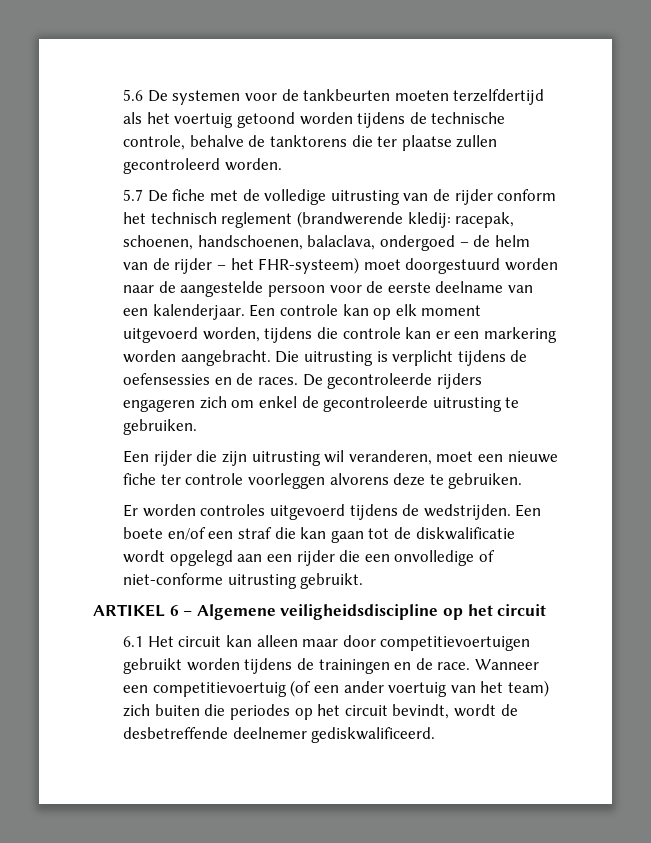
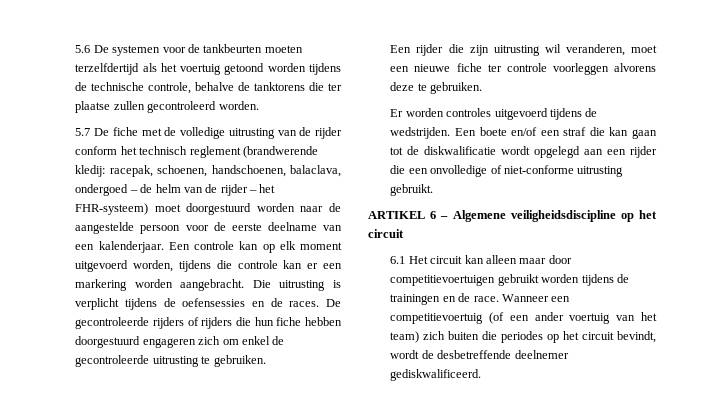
- De gecontroleerde rijders engageren zich om enkel de gecontroleerde uitrusting te gebruiken.
+ De gecontroleerde rijders of rijders die hun fiche hebben doorgestuurd engageren zich om enkel de gecontroleerde uitrusting te gebruiken.

